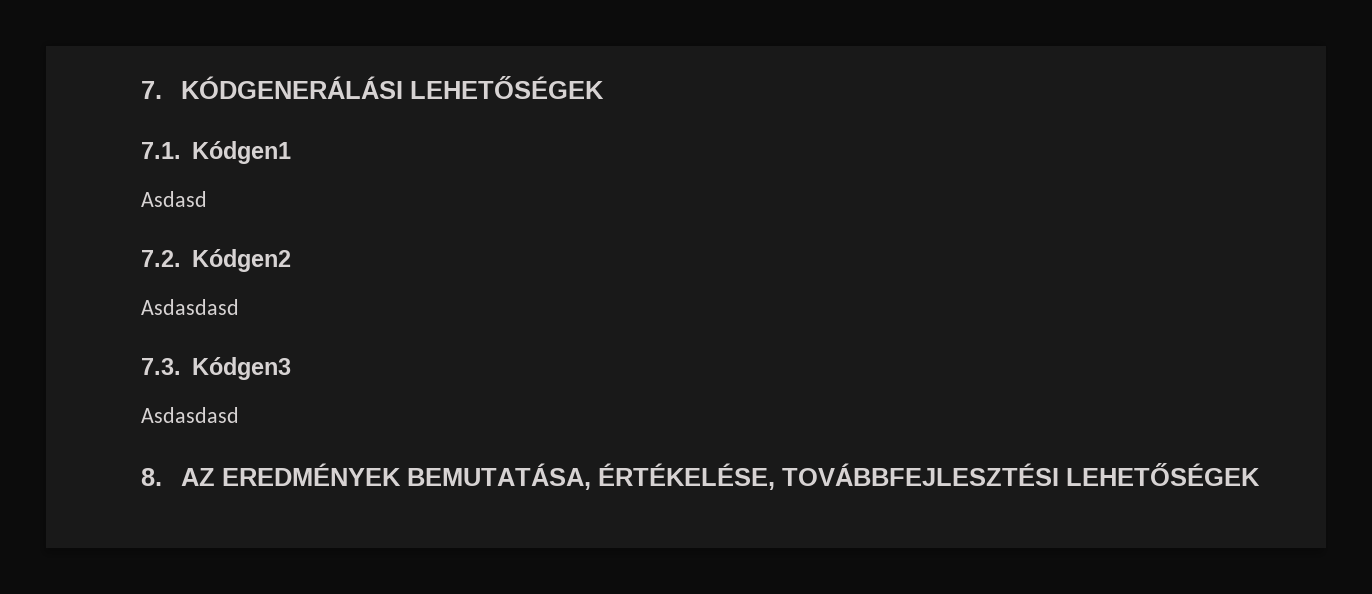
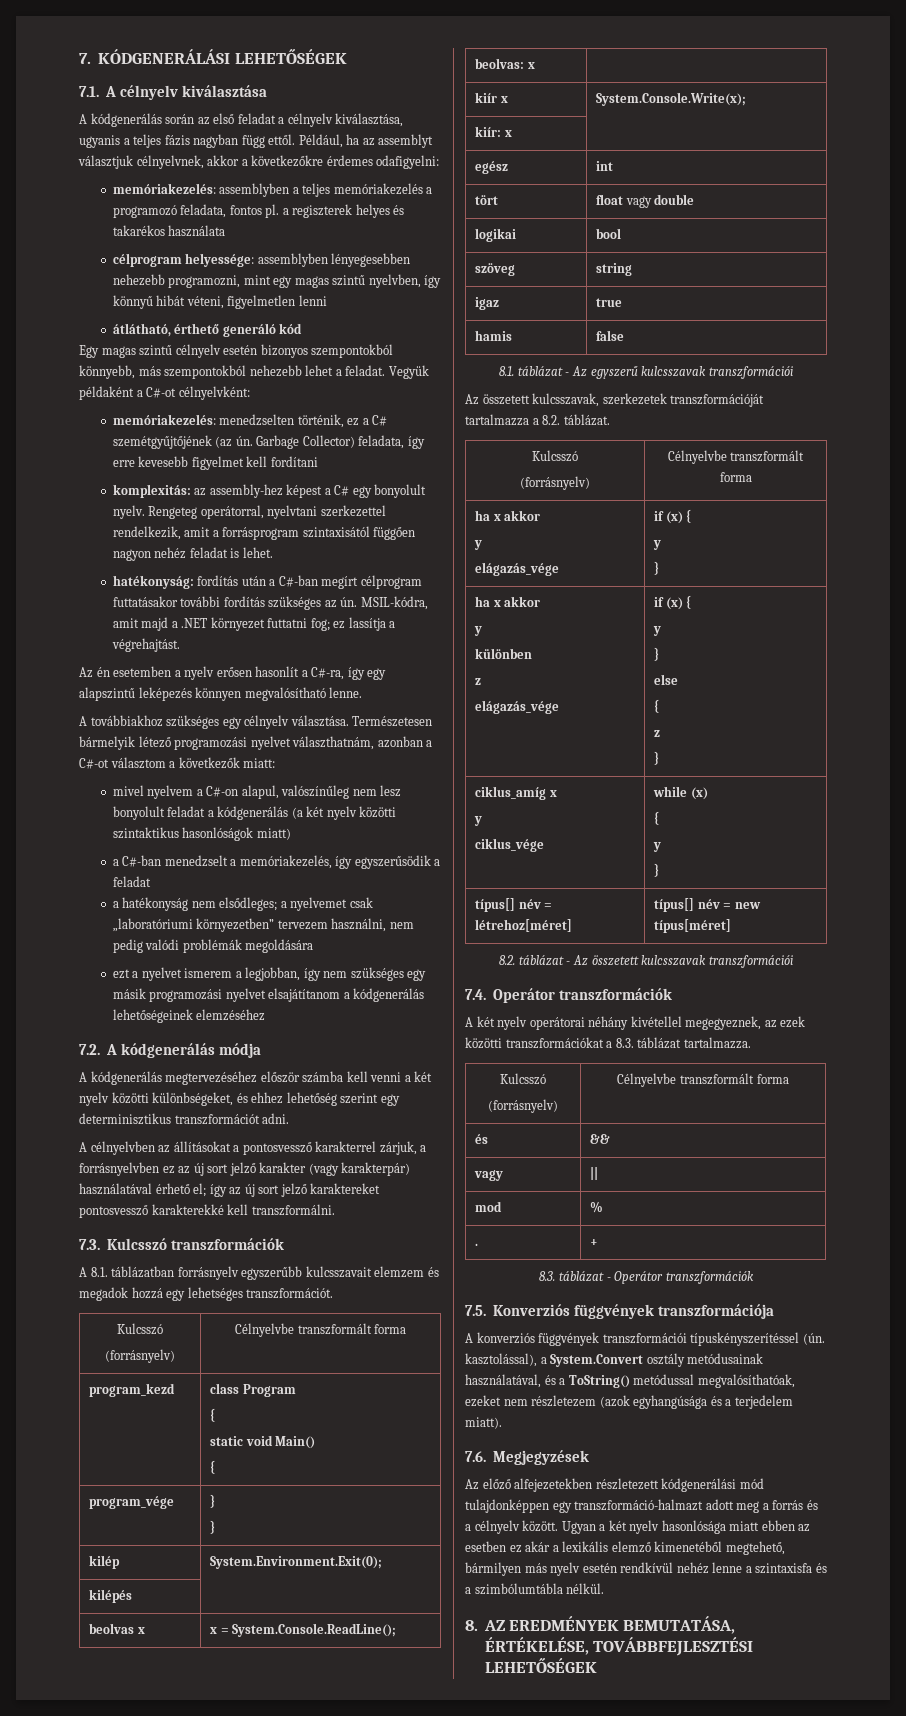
- 7.1. Kódgen1
- Asdasd
- 7.2. Kódgen2
- Asdasdasd
- 7.3. Kódgen3
- Asdasdasd
+ 7.1. A célnyelv kiválasztása
+ A kódgenerálás során az első feladat a célnyelv kiválasztása, ugyanis a teljes fázis nagyban függ ettől. Például, ha az assemblyt választjuk célnyelvnek, akkor a következőkre érdemes odafigyelni:
+ memóriakezelés: assemblyben a teljes memóriakezelés a programozó feladata, fontos pl. a regiszterek helyes és takarékos használata
+ célprogram helyessége: assemblyben lényegesebben nehezebb programozni, mint egy magas szintű nyelvben, így könnyű hibát véteni, figyelmetlen lenni
+ átlátható, érthető generáló kód
+ Egy magas szintű célnyelv esetén bizonyos szempontokból könnyebb, más szempontokból nehezebb lehet a feladat. Vegyük példaként a C#-ot célnyelvként:
+ memóriakezelés: menedzselten történik, ez a C# szemétgyűjtőjének (az ún. Garbage Collector) feladata, így erre kevesebb figyelmet kell fordítani
+ komplexitás: az assembly-hez képest a C# egy bonyolult nyelv. Rengeteg operátorral, nyelvtani szerkezettel rendelkezik, amit a forrásprogram szintaxisától függően nagyon nehéz feladat is lehet.
+ hatékonyság: fordítás után a C#-ban megírt célprogram futtatásakor további fordítás szükséges az ún. MSIL-kódra, amit majd a .NET környezet futtatni fog; ez lassítja a végrehajtást.
+ Az én esetemben a nyelv erősen hasonlít a C#-ra, így egy alapszintű leképezés könnyen megvalósítható lenne.
+ A továbbiakhoz szükséges egy célnyelv választása. Természetesen bármelyik létező programozási nyelvet választhatnám, azonban a C#-ot választom a következők miatt:
+ mivel nyelvem a C#-on alapul, valószínűleg nem lesz bonyolult feladat a kódgenerálás (a két nyelv közötti szintaktikus hasonlóságok miatt)
+ a C#-ban menedzselt a memóriakezelés, így egyszerűsödik a feladat
+ a hatékonyság nem elsődleges; a nyelvemet csak „laboratóriumi környezetben” tervezem használni, nem pedig valódi problémák megoldására
+ ezt a nyelvet ismerem a legjobban, így nem szükséges egy másik programozási nyelvet elsajátítanom a kódgenerálás lehetőségeinek elemzéséhez
+ 7.2. A kódgenerálás módja
+ A kódgenerálás megtervezéséhez először számba kell venni a két nyelv közötti különbségeket, és ehhez lehetőség szerint egy determinisztikus transzformációt adni.
+ A célnyelvben az állításokat a pontosvessző karakterrel zárjuk, a forrásnyelvben ez az új sort jelző karakter (vagy karakterpár) használatával érhető el; így az új sort jelző karaktereket pontosvessző karakterekké kell transzformálni.
+ 7.3. Kulcsszó transzformációk
+ A 8.1. táblázatban forrásnyelv egyszerűbb kulcsszavait elemzem és megadok hozzá egy lehetséges transzformációt.
+ Kulcsszó
+ (forrásnyelv) | Célnyelvbe transzformált forma
+ program_kezd | class Program
+ {
+ static void Main()
+ {
+ program_vége | }
+ }
+ kilép | System.Environment.Exit(0);
+ kilépés |
+ beolvas x | x = System.Console.ReadLine();
+ beolvas: x |
+ kiír x | System.Console.Write(x);
+ kiír: x |
+ egész | int
+ tört | float vagy double
+ logikai | bool
+ szöveg | string
+ igaz | true
+ hamis | false
+ 8.1. táblázat - Az egyszerű kulcsszavak transzformációi
+ Az összetett kulcsszavak, szerkezetek transzformációját tartalmazza a 8.2. táblázat.
+ Kulcsszó
+ (forrásnyelv) | Célnyelvbe transzformált forma
+ ha x akkor
+ y
+ elágazás_vége | if (x) {
+ y
+ }
+ ha x akkor
+ y
+ különben
+ z
+ elágazás_vége | if (x) {
+ y
+ }
+ else
+ {
+ z
+ }
+ ciklus_amíg x
+ y
+ ciklus_vége | while (x)
+ {
+ y
+ }
+ típus[] név = létrehoz[méret] | típus[] név = new típus[méret]
+ 8.2. táblázat - Az összetett kulcsszavak transzformációi
+ 7.4. Operátor transzformációk
+ A két nyelv operátorai néhány kivétellel megegyeznek, az ezek közötti transzformációkat a 8.3. táblázat tartalmazza.
+ Kulcsszó
+ (forrásnyelv) | Célnyelvbe transzformált forma
+ és | &&
+ vagy | ||
+ mod | %
+ . | +
+ 8.3. táblázat - Operátor transzformációk
+ 7.5. Konverziós függvények transzformációja
+ A konverziós függvények transzformációi típuskényszerítéssel (ún. kasztolással), a System.Convert osztály metódusainak használatával, és a ToString() metódussal megvalósíthatóak, ezeket nem részletezem (azok egyhangúsága és a terjedelem miatt).
+ 7.6. Megjegyzések
+ Az előző alfejezetekben részletezett kódgenerálási mód tulajdonképpen egy transzformáció-halmazt adott meg a forrás és a célnyelv között. Ugyan a két nyelv hasonlósága miatt ebben az esetben ez akár a lexikális elemző kimenetéből megtehető, bármilyen más nyelv esetén rendkívül nehéz lenne a szintaxisfa és a szimbólumtábla nélkül.

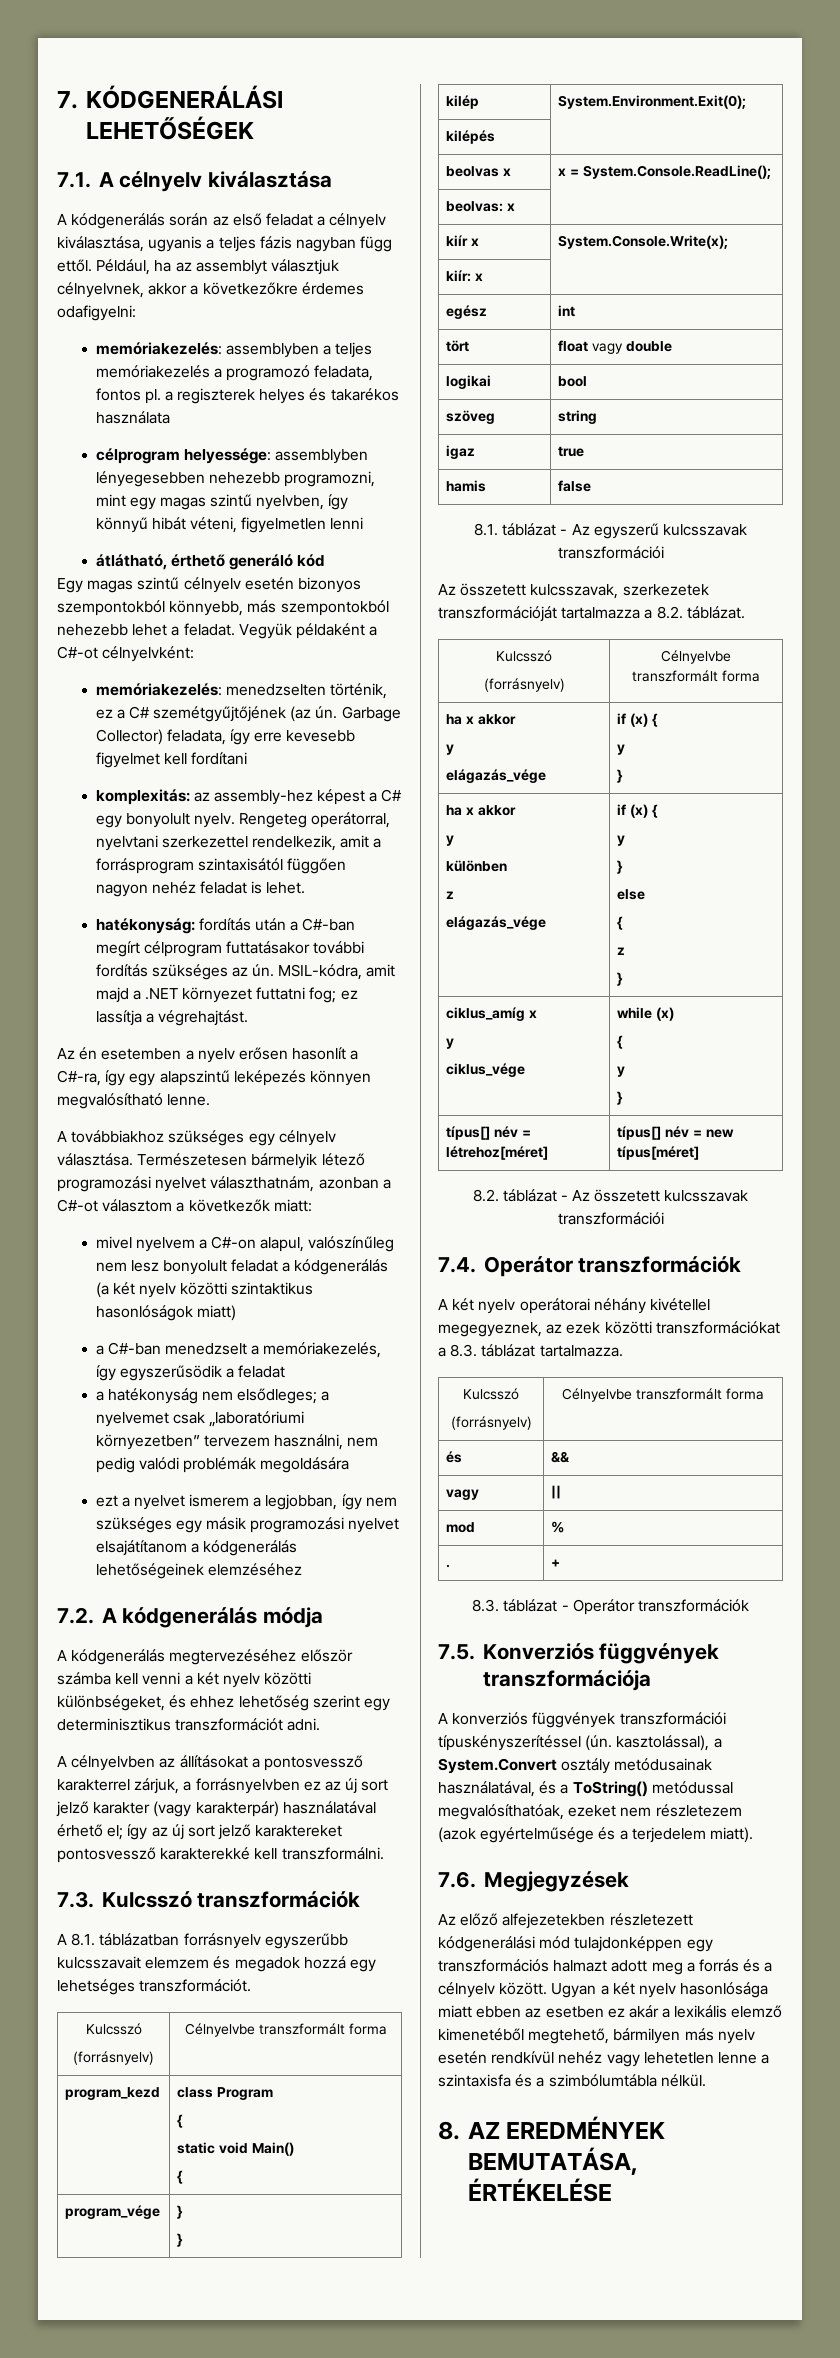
- A konverziós függvények transzformációi típuskényszerítéssel (ún. kasztolással), a System.Convert osztály metódusainak használatával, és a ToString() metódussal megvalósíthatóak, ezeket nem részletezem (azok egyhangúsága és a terjedelem miatt).
+ A konverziós függvények transzformációi típuskényszerítéssel (ún. kasztolással), a System.Convert osztály metódusainak használatával, és a ToString() metódussal megvalósíthatóak, ezeket nem részletezem (azok egyértelműsége és a terjedelem miatt).
- Az előző alfejezetekben részletezett kódgenerálási mód tulajdonképpen egy transzformáció-halmazt adott meg a forrás és a célnyelv között.
+ Az előző alfejezetekben részletezett kódgenerálási mód tulajdonképpen egy transzformációs halmazt adott meg a forrás és a célnyelv között.
- Ugyan a két nyelv hasonlósága miatt ebben az esetben ez akár a lexikális elemző kimenetéből megtehető, bármilyen más nyelv esetén rendkívül nehéz lenne a szintaxisfa és a szimbólumtábla nélkül.
+ Ugyan a két nyelv hasonlósága miatt ebben az esetben ez akár a lexikális elemző kimenetéből megtehető, bármilyen más nyelv esetén rendkívül nehéz vagy lehetetlen lenne a szintaxisfa és a szimbólumtábla nélkül.
- 8. AZ EREDMÉNYEK BEMUTATÁSA, ÉRTÉKELÉSE, TOVÁBBFEJLESZTÉSI LEHETŐSÉGEK
+ 8. AZ EREDMÉNYEK BEMUTATÁSA, ÉRTÉKELÉSE

